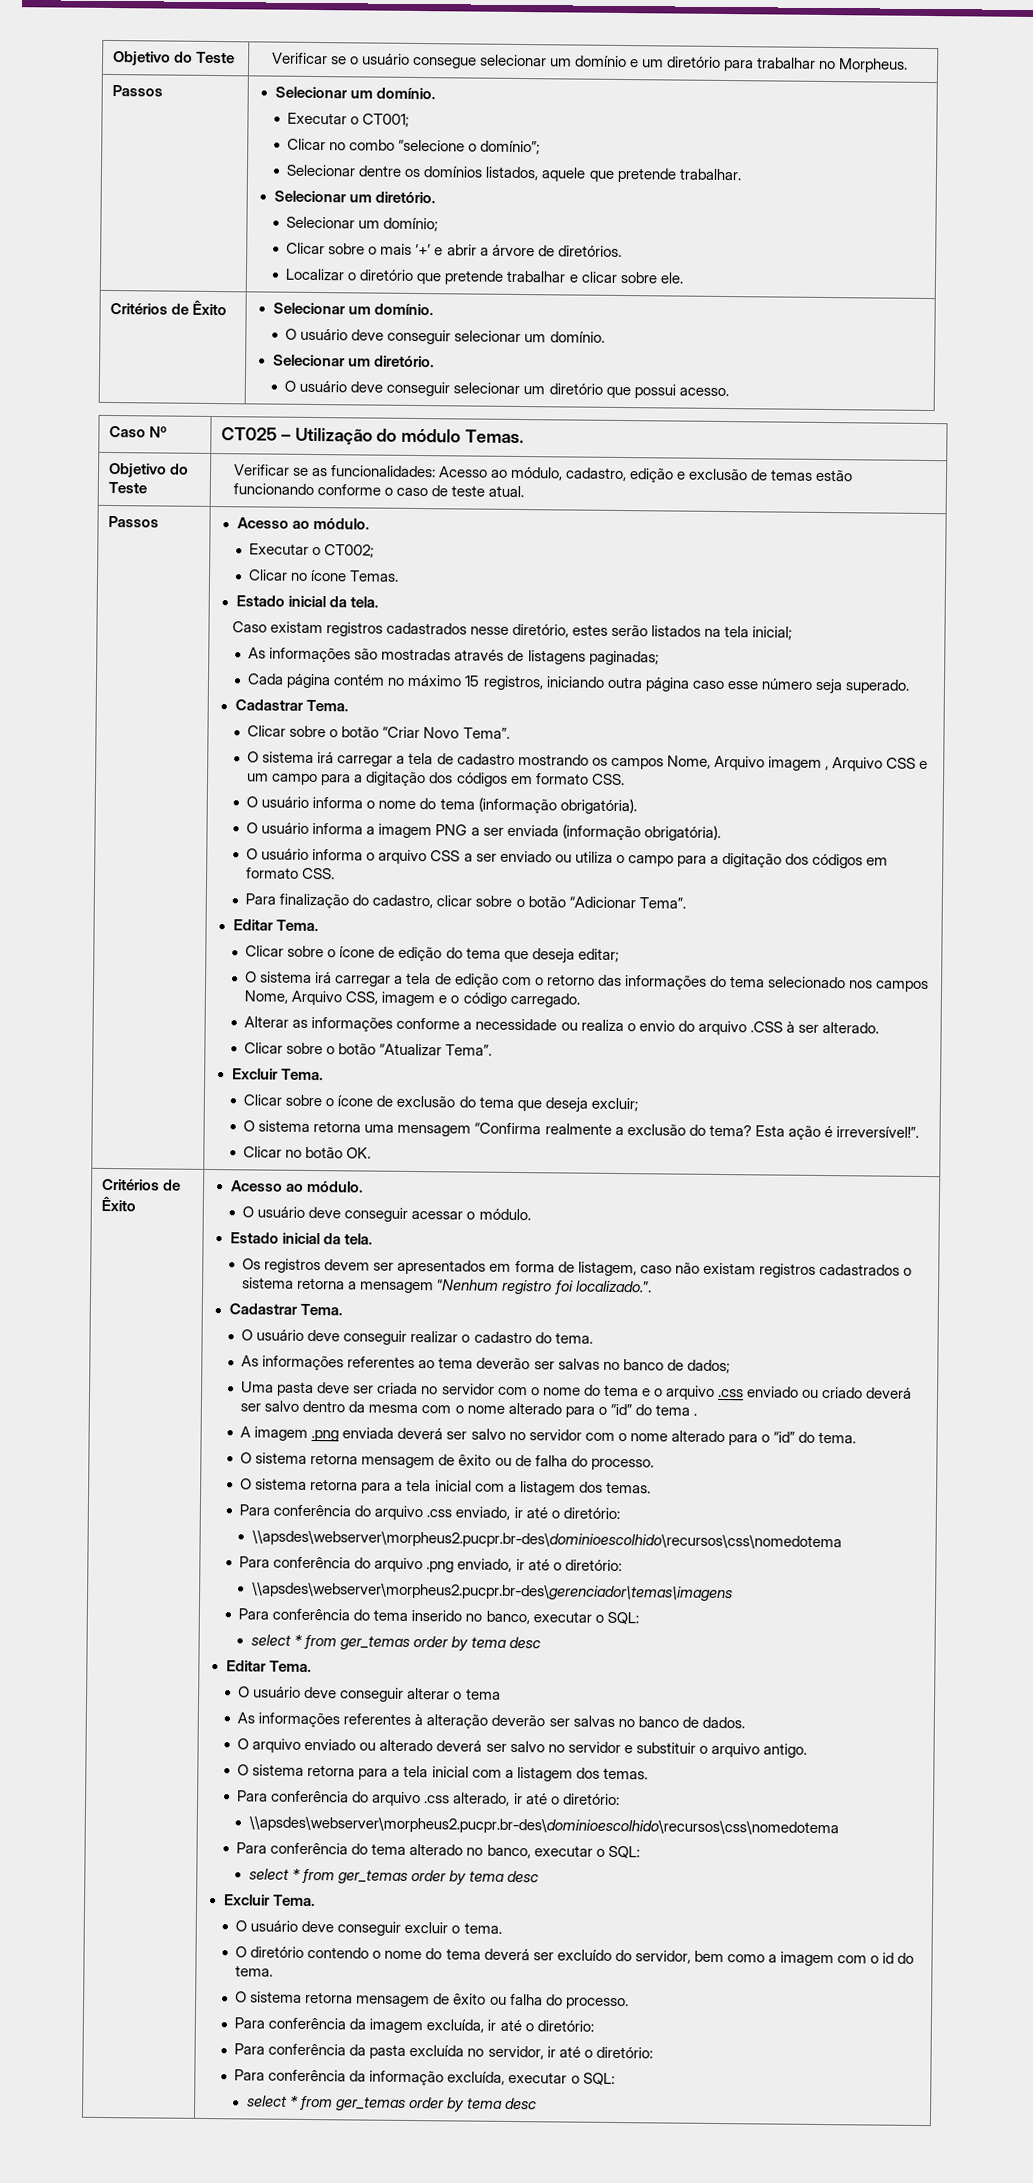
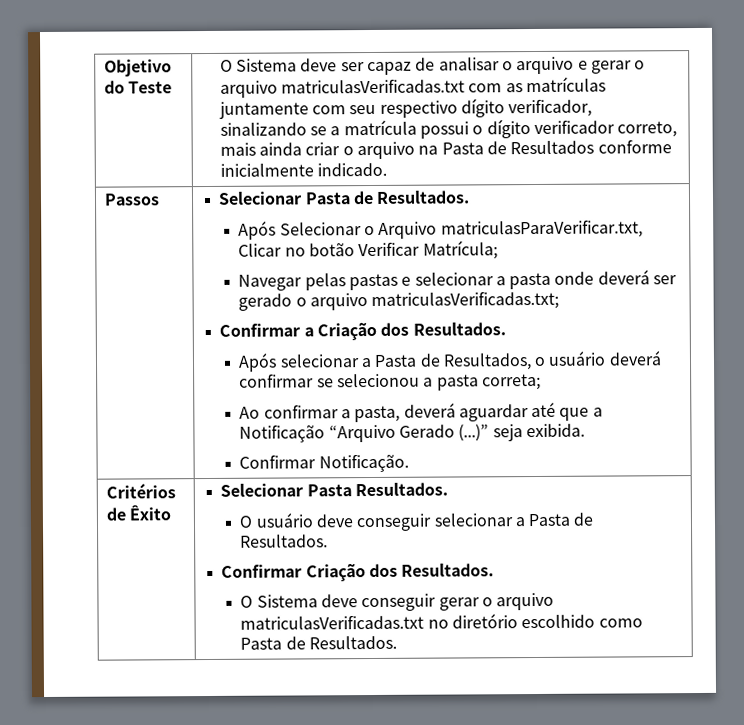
- Objetivo do Teste | Verificar se o usuário consegue selecionar um domínio e um diretório para trabalhar no Morpheus.
- Passos | Selecionar um domínio.
- Executar o CT001;
- Clicar no combo “selecione o domínio”;
- Selecionar dentre os domínios listados, aquele que pretende trabalhar.
- Selecionar um diretório.
- Selecionar um domínio;
- Clicar sobre o mais ‘+’ e abrir a árvore de diretórios.
- Localizar o diretório que pretende trabalhar e clicar sobre ele.
+ Objetivo do Teste | O Sistema deve ser capaz de analisar o arquivo e gerar o arquivo matriculasVerificadas.txt com as matrículas juntamente com seu respectivo dígito verificador, sinalizando se a matrícula possui o dígito verificador correto, mais ainda criar o arquivo na Pasta de Resultados conforme inicialmente indicado.
+ Passos | Selecionar Pasta de Resultados.
+ Após Selecionar o Arquivo matriculasParaVerificar.txt, Clicar no botão Verificar Matrícula;
+ Navegar pelas pastas e selecionar a pasta onde deverá ser gerado o arquivo matriculasVerificadas.txt;
+ Confirmar a Criação dos Resultados.
+ Após selecionar a Pasta de Resultados, o usuário deverá confirmar se selecionou a pasta correta;
+ Ao confirmar a pasta, deverá aguardar até que a Notificação “Arquivo Gerado (...)” seja exibida.
+ Confirmar Notificação.
- Critérios de Êxito | Selecionar um domínio.
- O usuário deve conseguir selecionar um domínio.
- Selecionar um diretório.
- O usuário deve conseguir selecionar um diretório que possui acesso.
- Caso No | CT025 – Utilização do módulo Temas.
- Objetivo do Teste | Verificar se as funcionalidades: Acesso ao módulo, cadastro, edição e exclusão de temas estão funcionando conforme o caso de teste atual.
- Passos | Acesso ao módulo.
- Executar o CT002;
- Clicar no ícone Temas.
- Estado inicial da tela.
- Caso existam registros cadastrados nesse diretório, estes serão listados na tela inicial;
- As informações são mostradas através de listagens paginadas;
- Cada página contém no máximo 15 registros, iniciando outra página caso esse número seja superado.
- Cadastrar Tema.
- Clicar sobre o botão “Criar Novo Tema”.
- O sistema irá carregar a tela de cadastro mostrando os campos Nome, Arquivo imagem , Arquivo CSS e um campo para a digitação dos códigos em formato CSS.
- O usuário informa o nome do tema (informação obrigatória).
- O usuário informa a imagem PNG a ser enviada (informação obrigatória).
- O usuário informa o arquivo CSS a ser enviado ou utiliza o campo para a digitação dos códigos em formato CSS.
- Para finalização do cadastro, clicar sobre o botão “Adicionar Tema”.
- Editar Tema.
- Clicar sobre o ícone de edição do tema que deseja editar;
- O sistema irá carregar a tela de edição com o retorno das informações do tema selecionado nos campos Nome, Arquivo CSS, imagem e o código carregado.
- Alterar as informações conforme a necessidade ou realiza o envio do arquivo .CSS à ser alterado.
- Clicar sobre o botão “Atualizar Tema”.
- Excluir Tema.
- Clicar sobre o ícone de exclusão do tema que deseja excluir;
- O sistema retorna uma mensagem “Confirma realmente a exclusão do tema? Esta ação é irreversível!”.
- Clicar no botão OK.
- Critérios de Êxito | Acesso ao módulo.
- O usuário deve conseguir acessar o módulo.
- Estado inicial da tela.
- Os registros devem ser apresentados em forma de listagem, caso não existam registros cadastrados o sistema retorna a mensagem “Nenhum registro foi localizado.”.
- Cadastrar Tema.
- O usuário deve conseguir realizar o cadastro do tema.
- As informações referentes ao tema deverão ser salvas no banco de dados;
- Uma pasta deve ser criada no servidor com o nome do tema e o arquivo .css enviado ou criado deverá ser salvo dentro da mesma com o nome alterado para o “id” do tema .
- A imagem .png enviada deverá ser salvo no servidor com o nome alterado para o “id” do tema.
- O sistema retorna mensagem de êxito ou de falha do processo.
- O sistema retorna para a tela inicial com a listagem dos temas.
- Para conferência do arquivo .css enviado, ir até o diretório:
- \\apsdes\webserver\morpheus2.pucpr.br-des\dominioescolhido\recursos\css\nomedotema
- Para conferência do arquivo .png enviado, ir até o diretório:
- \\apsdes\webserver\morpheus2.pucpr.br-des\gerenciador\temas\imagens
- Para conferência do tema inserido no banco, executar o SQL:
- select * from ger_temas order by tema desc
- Editar Tema.
- O usuário deve conseguir alterar o tema
- As informações referentes à alteração deverão ser salvas no banco de dados.
- O arquivo enviado ou alterado deverá ser salvo no servidor e substituir o arquivo antigo.
- O sistema retorna para a tela inicial com a listagem dos temas.
- Para conferência do arquivo .css alterado, ir até o diretório:
- \\apsdes\webserver\morpheus2.pucpr.br-des\dominioescolhido\recursos\css\nomedotema
- Para conferência do tema alterado no banco, executar o SQL:
- select * from ger_temas order by tema desc
- Excluir Tema.
- O usuário deve conseguir excluir o tema.
- O diretório contendo o nome do tema deverá ser excluído do servidor, bem como a imagem com o id do tema.
- O sistema retorna mensagem de êxito ou falha do processo.
- Para conferência da imagem excluída, ir até o diretório:
- Para conferência da pasta excluída no servidor, ir até o diretório:
- Para conferência da informação excluída, executar o SQL:
- select * from ger_temas order by tema desc
+ Critérios de Êxito | Selecionar Pasta Resultados.
+ O usuário deve conseguir selecionar a Pasta de Resultados.
+ Confirmar Criação dos Resultados.
+ O Sistema deve conseguir gerar o arquivo matriculasVerificadas.txt no diretório escolhido como Pasta de Resultados.

